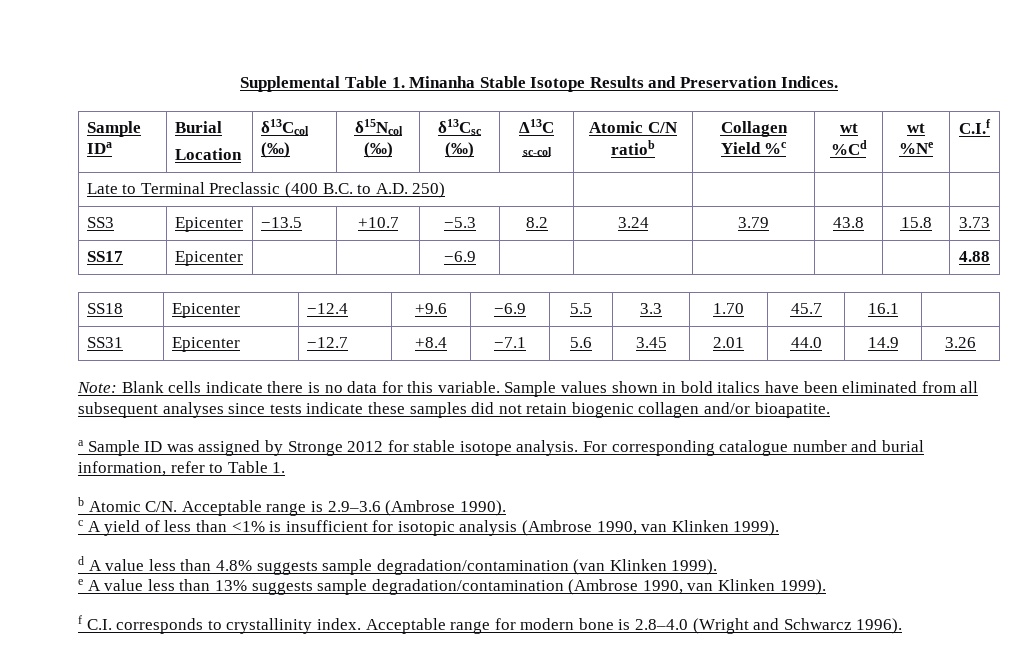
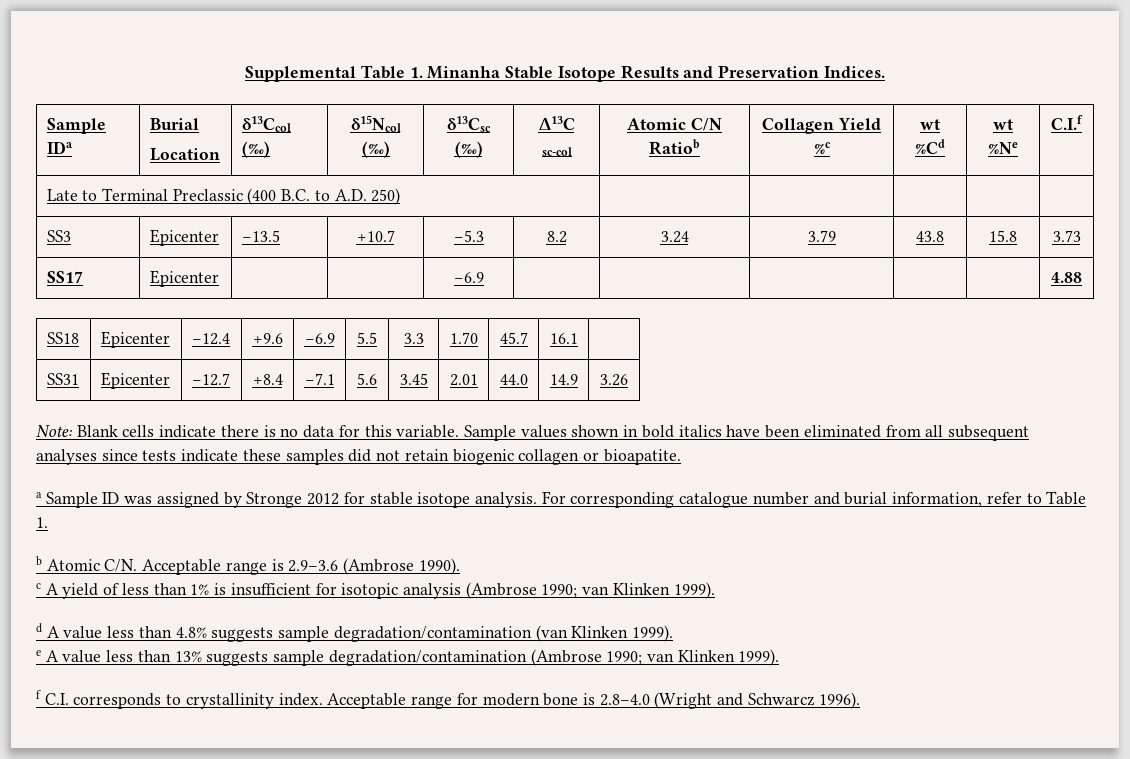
  Sample IDa | Burial
- Location | δ13Ccol (‰) | δ15Ncol (‰) | δ13Csc (‰) | Δ13C sc-col | Atomic C/N ratiob | Collagen Yield %c | wt %Cd | wt %Ne | C.I.f
+ Location | δ13Ccol (‰) | δ15Ncol (‰) | δ13Csc (‰) | Δ13C sc-col | Atomic C/N Ratiob | Collagen Yield %c | wt %Cd | wt %Ne | C.I.f
- Sample values shown in bold italics have been eliminated from all subsequent analyses since tests indicate these samples did not retain biogenic collagen and/or bioapatite.
+ Sample values shown in bold italics have been eliminated from all subsequent analyses since tests indicate these samples did not retain biogenic collagen or bioapatite.
- c A yield of less than <1% is insufficient for isotopic analysis (Ambrose 1990, van Klinken 1999).
+ c A yield of less than 1% is insufficient for isotopic analysis (Ambrose 1990; van Klinken 1999).
- e A value less than 13% suggests sample degradation/contamination (Ambrose 1990, van Klinken 1999).
+ e A value less than 13% suggests sample degradation/contamination (Ambrose 1990; van Klinken 1999).

